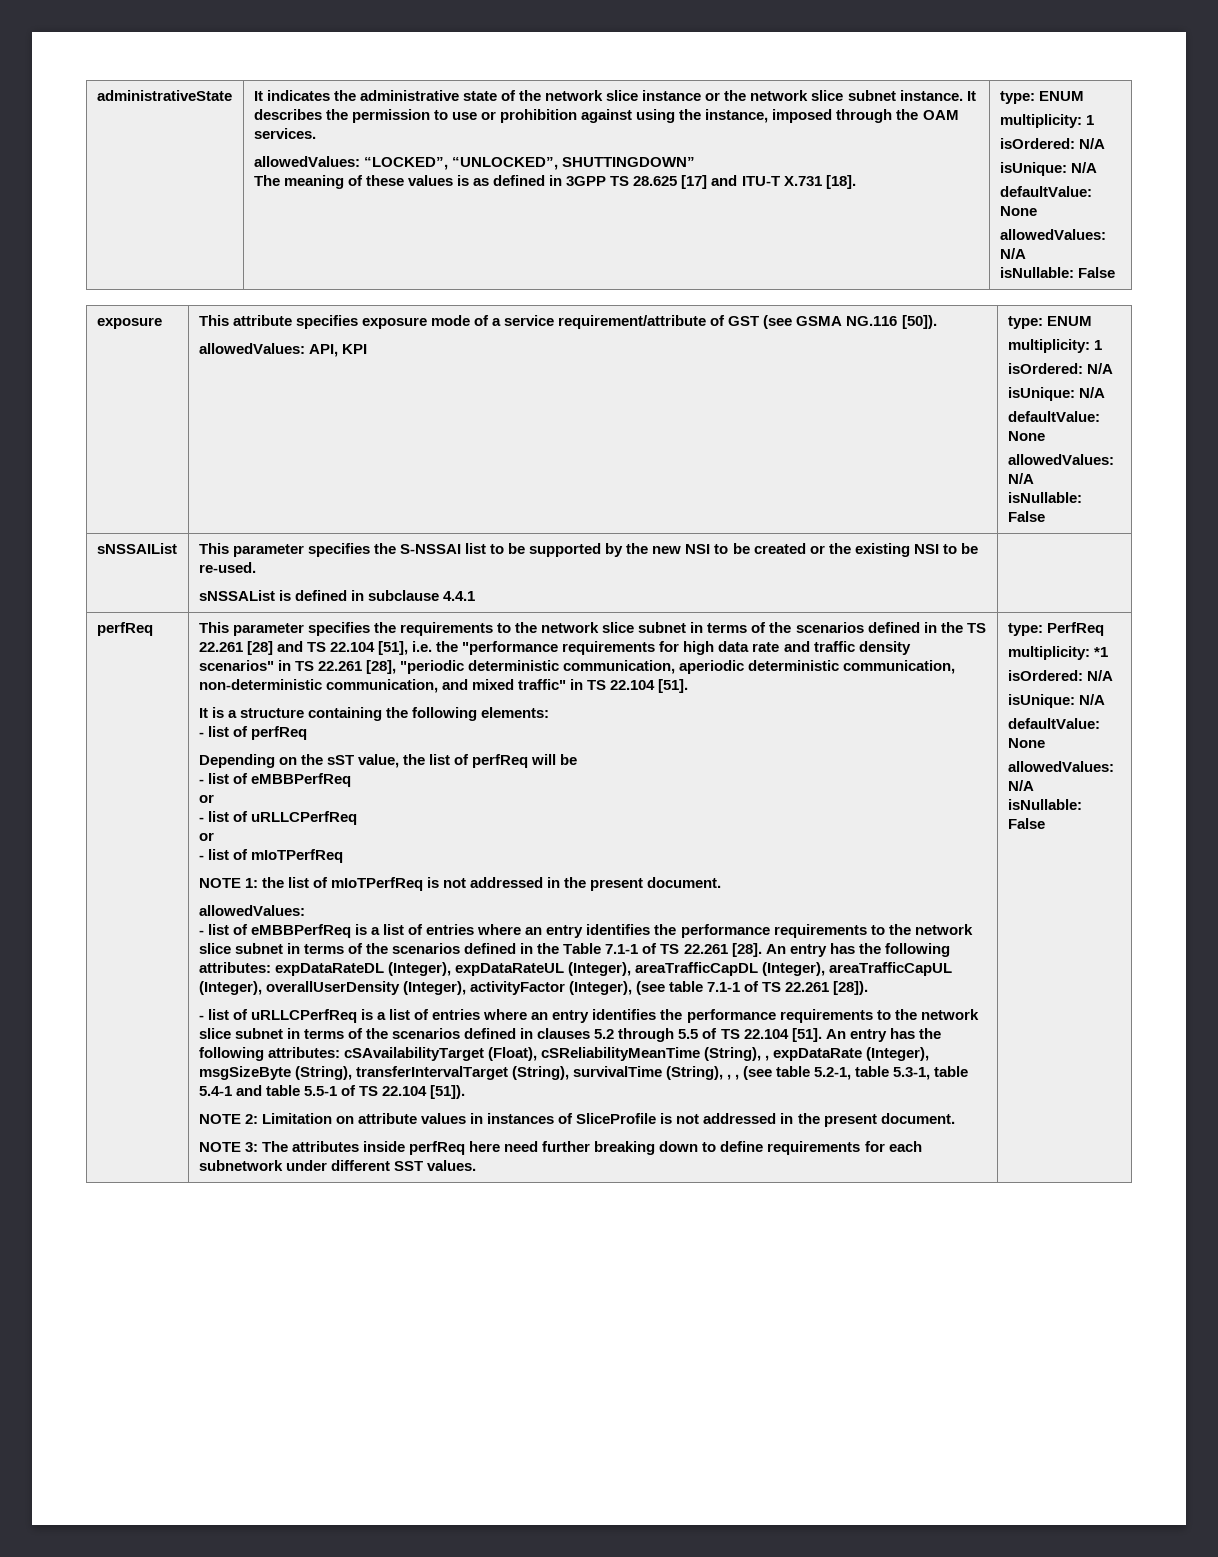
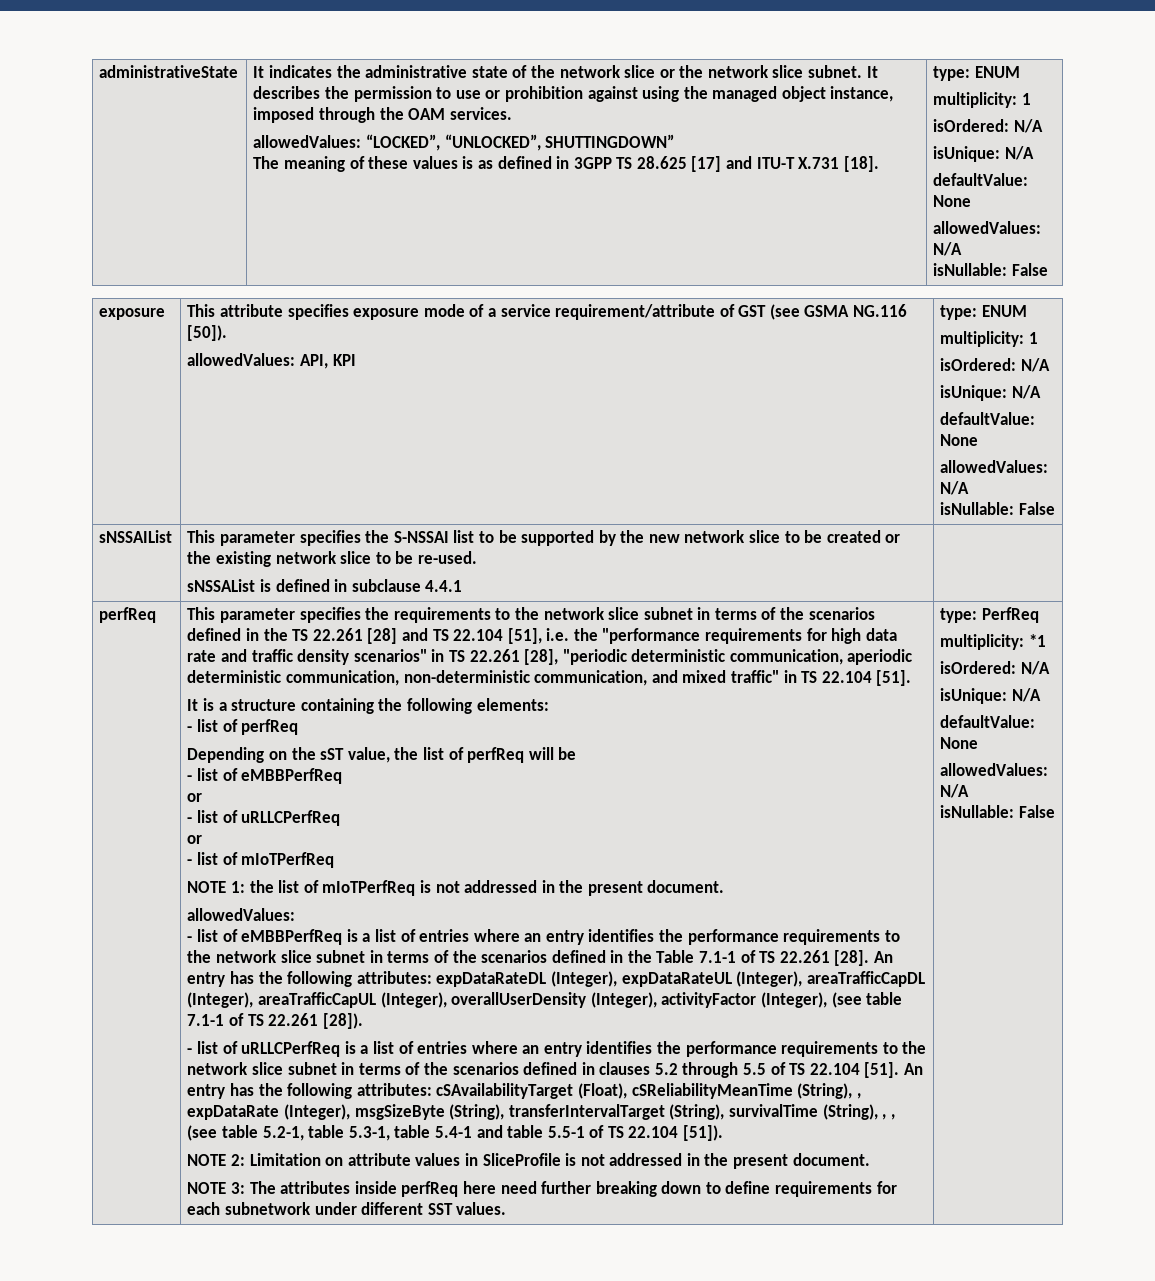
- It indicates the administrative state of the network slice instance or the network slice subnet instance.
+ It indicates the administrative state of the network slice or the network slice subnet.
- It describes the permission to use or prohibition against using the instance, imposed through the OAM services.
+ It describes the permission to use or prohibition against using the managed object instance, imposed through the OAM services.
- sNSSAIList | This parameter specifies the S-NSSAI list to be supported by the new NSI to be created or the existing NSI to be re-used.
+ sNSSAIList | This parameter specifies the S-NSSAI list to be supported by the new network slice to be created or the existing network slice to be re-used.
- NOTE 2: Limitation on attribute values in instances of SliceProfile is not addressed in the present document.
+ NOTE 2: Limitation on attribute values in SliceProfile is not addressed in the present document.

